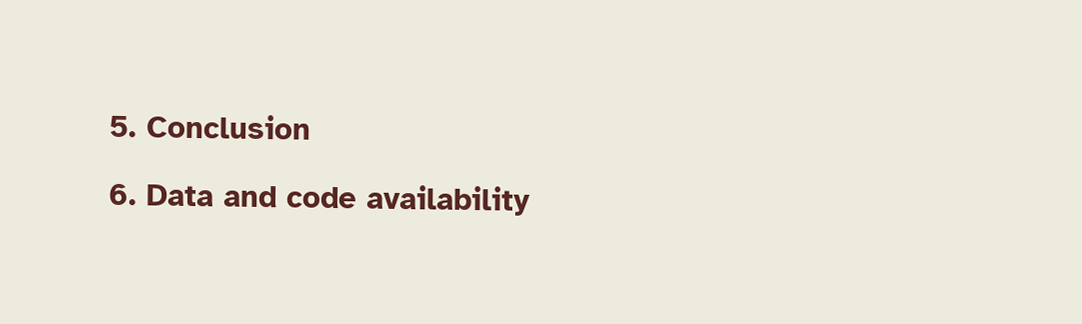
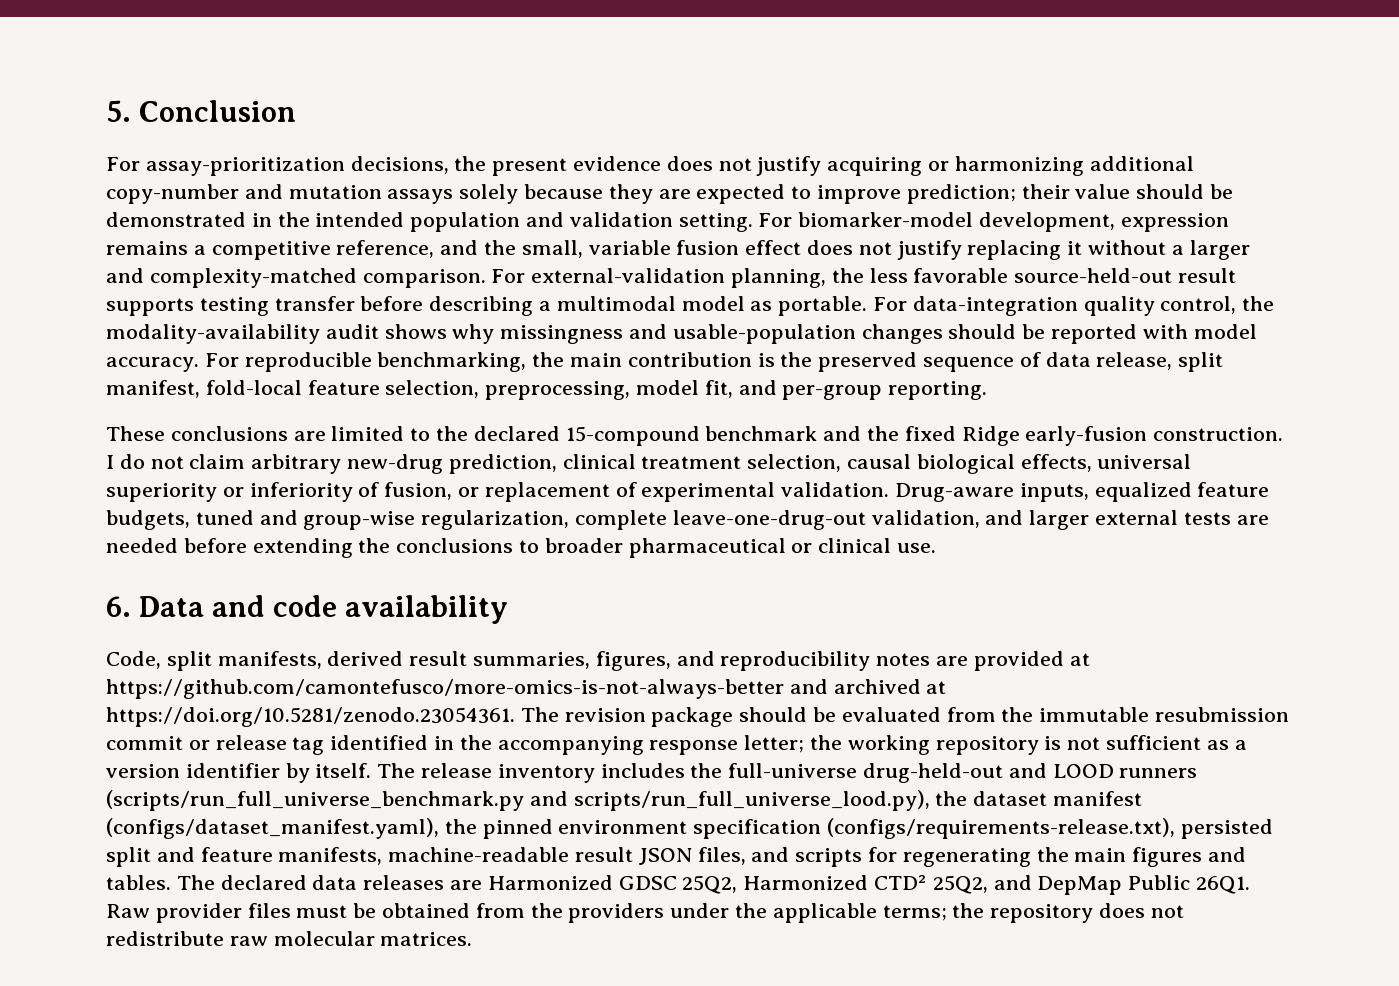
+ For assay-prioritization decisions, the present evidence does not justify acquiring or harmonizing additional copy-number and mutation assays solely because they are expected to improve prediction; their value should be demonstrated in the intended population and validation setting. For biomarker-model development, expression remains a competitive reference, and the small, variable fusion effect does not justify replacing it without a larger and complexity-matched comparison. For external-validation planning, the less favorable source-held-out result supports testing transfer before describing a multimodal model as portable. For data-integration quality control, the modality-availability audit shows why missingness and usable-population changes should be reported with model accuracy. For reproducible benchmarking, the main contribution is the preserved sequence of data release, split manifest, fold-local feature selection, preprocessing, model fit, and per-group reporting.
+ These conclusions are limited to the declared 15-compound benchmark and the fixed Ridge early-fusion construction. I do not claim arbitrary new-drug prediction, clinical treatment selection, causal biological effects, universal superiority or inferiority of fusion, or replacement of experimental validation. Drug-aware inputs, equalized feature budgets, tuned and group-wise regularization, complete leave-one-drug-out validation, and larger external tests are needed before extending the conclusions to broader pharmaceutical or clinical use.
+ Code, split manifests, derived result summaries, figures, and reproducibility notes are provided at https://github.com/camontefusco/more-omics-is-not-always-better and archived at https://doi.org/10.5281/zenodo.23054361. The revision package should be evaluated from the immutable resubmission commit or release tag identified in the accompanying response letter; the working repository is not sufficient as a version identifier by itself. The release inventory includes the full-universe drug-held-out and LOOD runners (scripts/run_full_universe_benchmark.py and scripts/run_full_universe_lood.py), the dataset manifest (configs/dataset_manifest.yaml), the pinned environment specification (configs/requirements-release.txt), persisted split and feature manifests, machine-readable result JSON files, and scripts for regenerating the main figures and tables. The declared data releases are Harmonized GDSC 25Q2, Harmonized CTD² 25Q2, and DepMap Public 26Q1. Raw provider files must be obtained from the providers under the applicable terms; the repository does not redistribute raw molecular matrices.

